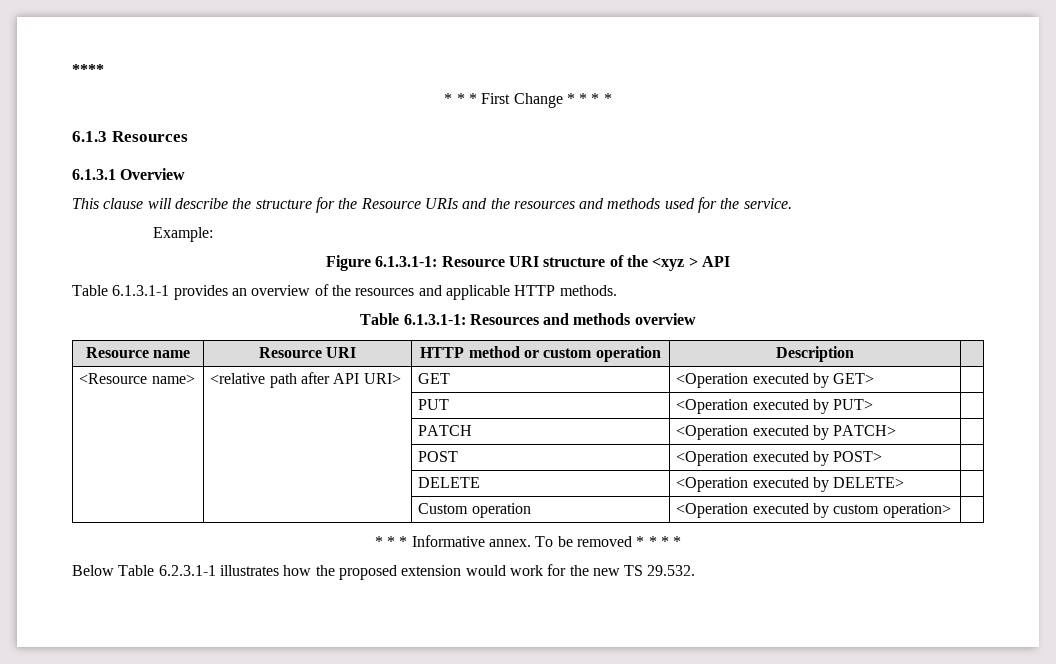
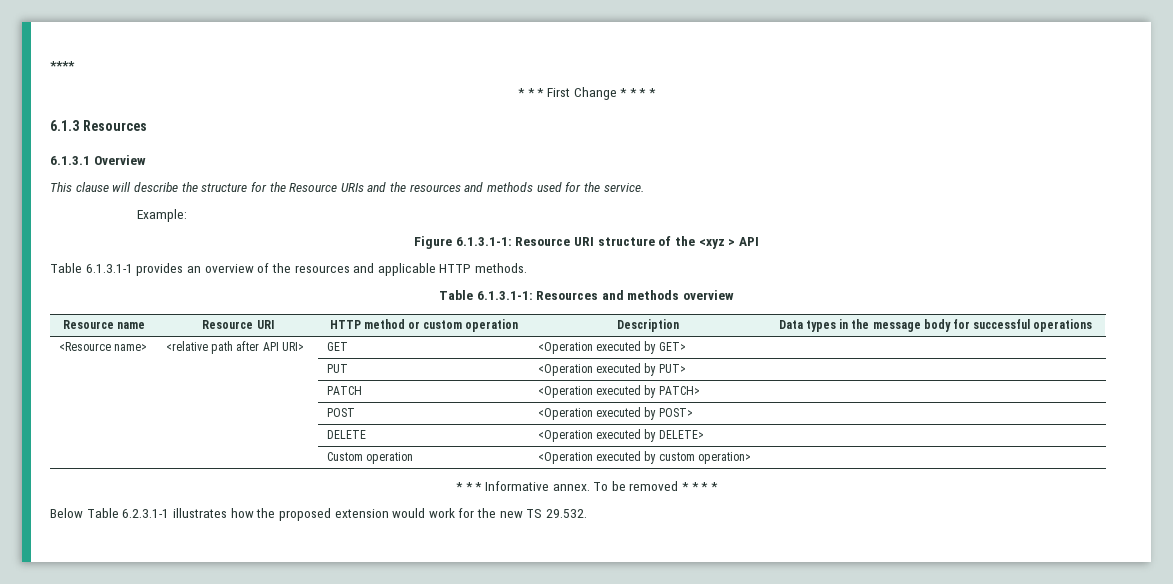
- Resource name | Resource URI | HTTP method or custom operation | Description |
+ Resource name | Resource URI | HTTP method or custom operation | Description | Data types in the message body for successful operations

